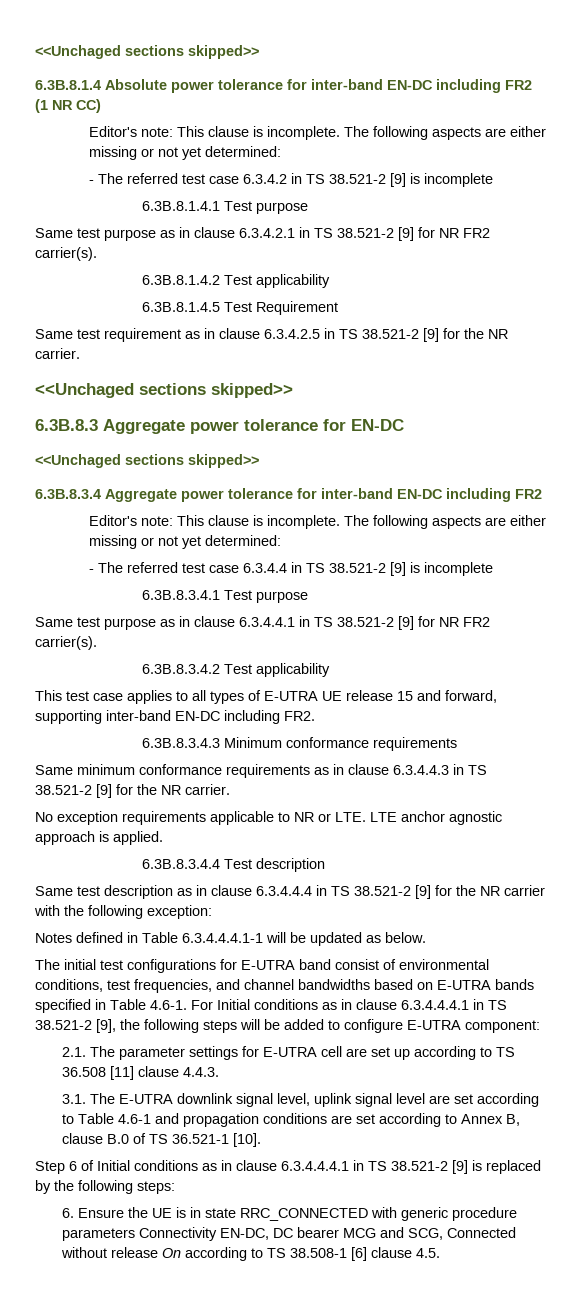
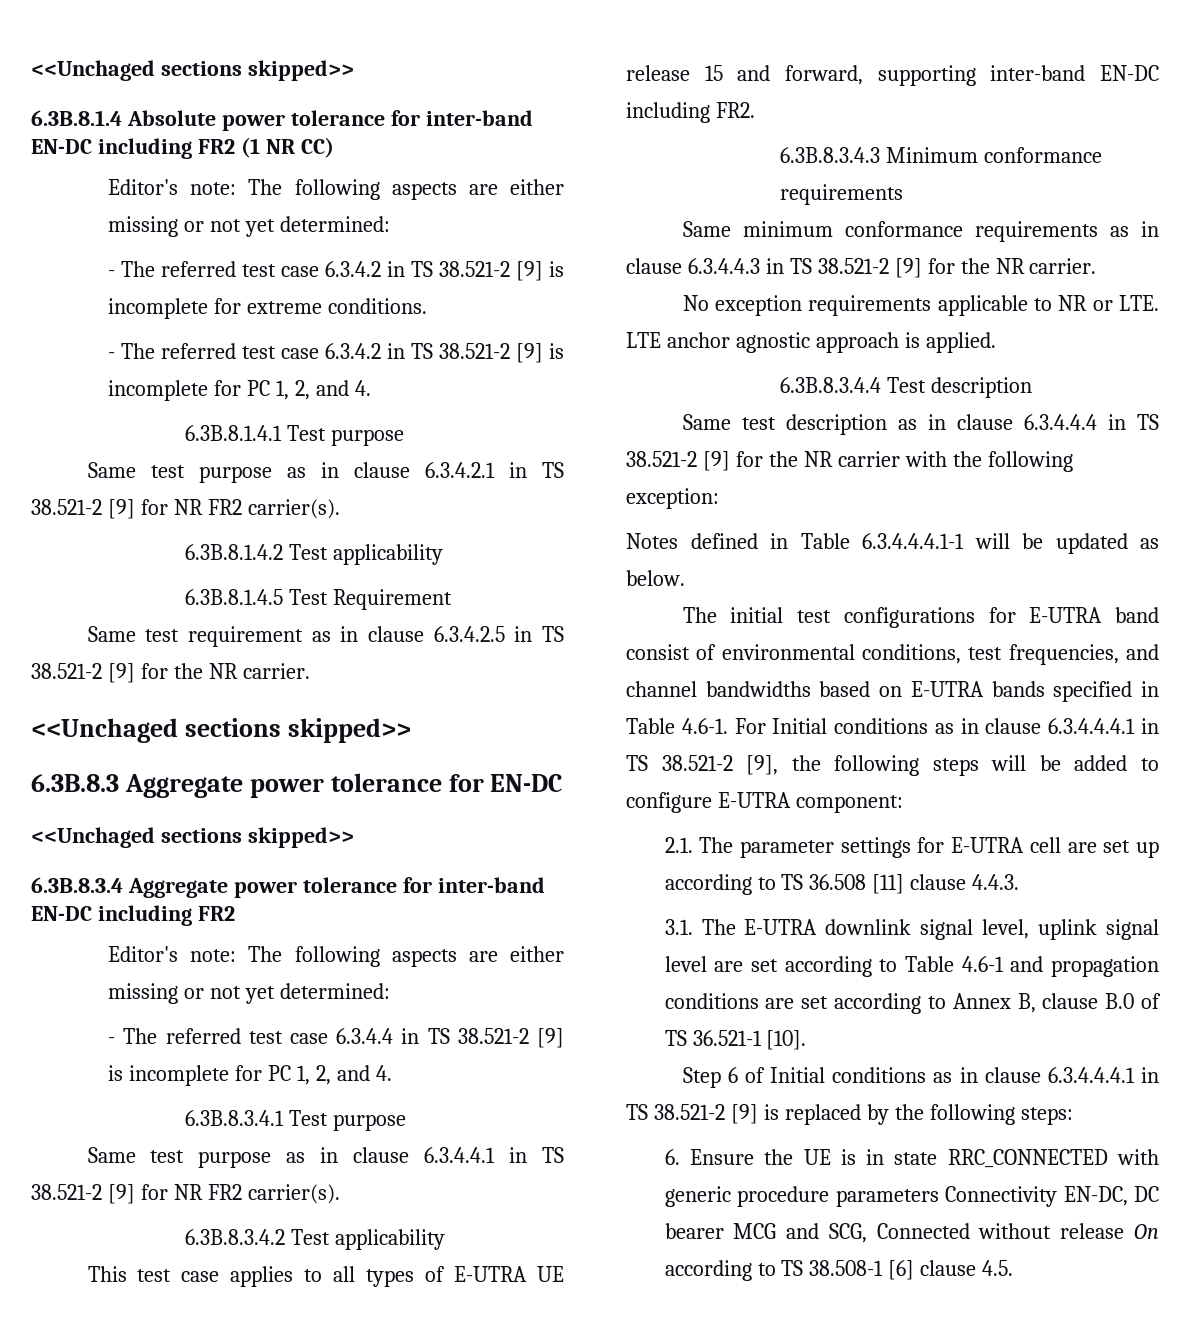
  6.3B.8.1.4 Absolute power tolerance for inter-band EN-DC including FR2 (1 NR CC)
- Editor's note: This clause is incomplete. The following aspects are either missing or not yet determined:
+ Editor's note: The following aspects are either missing or not yet determined:
- - The referred test case 6.3.4.2 in TS 38.521-2 [9] is incomplete
+ - The referred test case 6.3.4.2 in TS 38.521-2 [9] is incomplete for extreme conditions.
+ - The referred test case 6.3.4.2 in TS 38.521-2 [9] is incomplete for PC 1, 2, and 4.
  6.3B.8.3.4 Aggregate power tolerance for inter-band EN-DC including FR2
- Editor's note: This clause is incomplete. The following aspects are either missing or not yet determined:
+ Editor's note: The following aspects are either missing or not yet determined:
- - The referred test case 6.3.4.4 in TS 38.521-2 [9] is incomplete
+ - The referred test case 6.3.4.4 in TS 38.521-2 [9] is incomplete for PC 1, 2, and 4.

